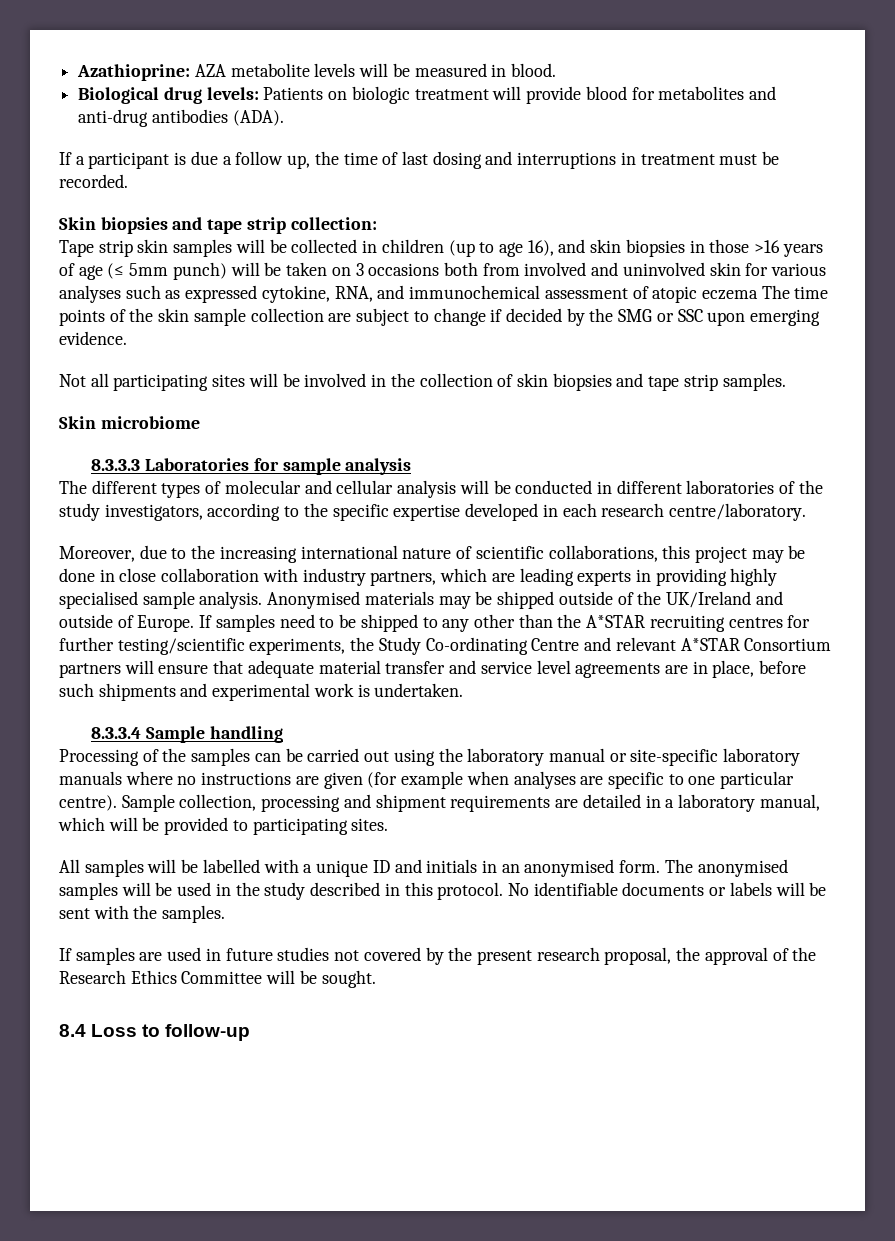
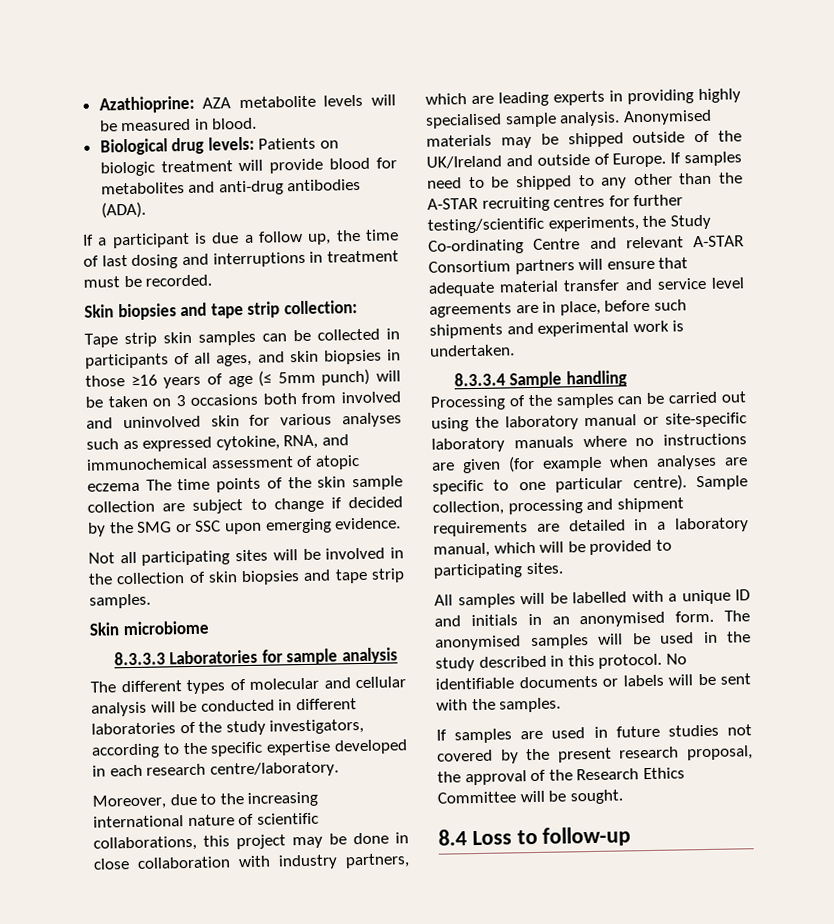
- Tape strip skin samples will be collected in children (up to age 16), and skin biopsies in those >16 years of age (≤ 5mm punch) will be taken on 3 occasions both from involved and uninvolved skin for various analyses such as expressed cytokine, RNA, and immunochemical assessment of atopic eczema The time points of the skin sample collection are subject to change if decided by the SMG or SSC upon emerging evidence.
+ Tape strip skin samples can be collected in participants of all ages, and skin biopsies in those ≥16 years of age (≤ 5mm punch) will be taken on 3 occasions both from involved and uninvolved skin for various analyses such as expressed cytokine, RNA, and immunochemical assessment of atopic eczema The time points of the skin sample collection are subject to change if decided by the SMG or SSC upon emerging evidence.
- If samples need to be shipped to any other than the A*STAR recruiting centres for further testing/scientific experiments, the Study Co-ordinating Centre and relevant A*STAR Consortium partners will ensure that adequate material transfer and service level agreements are in place, before such shipments and experimental work is undertaken.
+ If samples need to be shipped to any other than the A-STAR recruiting centres for further testing/scientific experiments, the Study Co-ordinating Centre and relevant A-STAR Consortium partners will ensure that adequate material transfer and service level agreements are in place, before such shipments and experimental work is undertaken.

